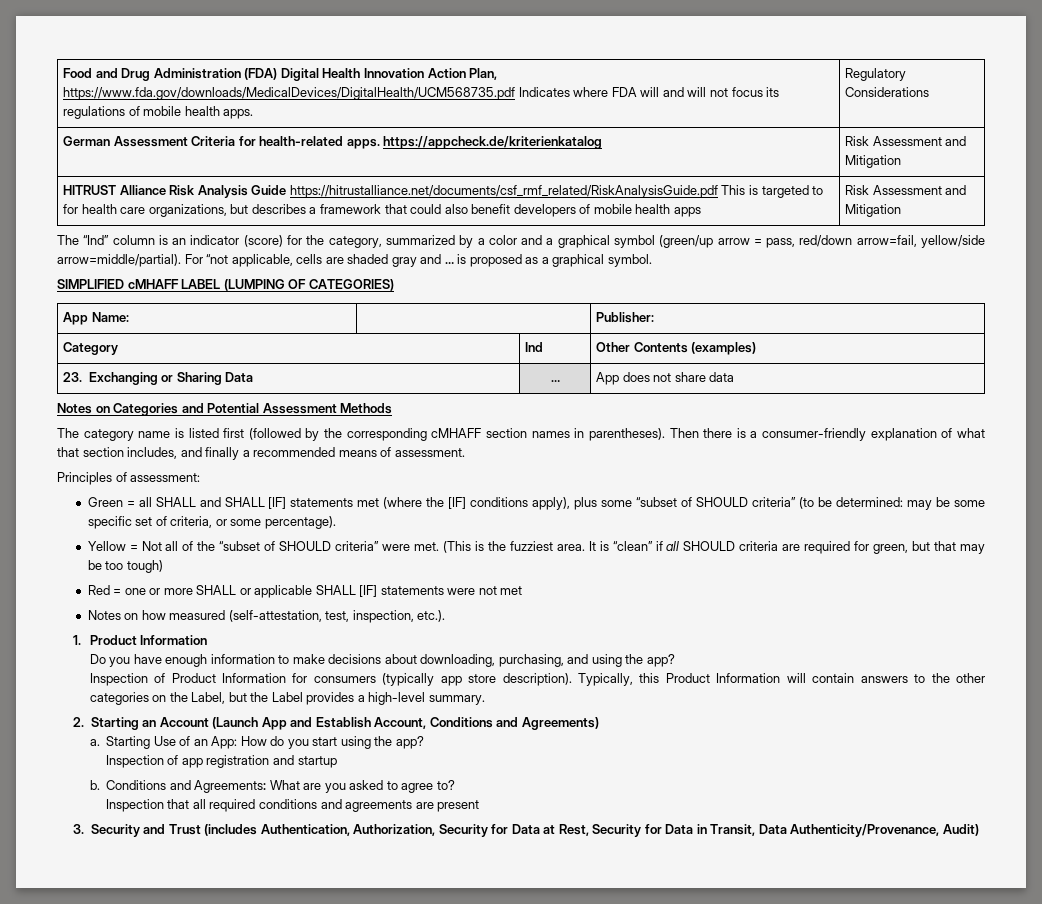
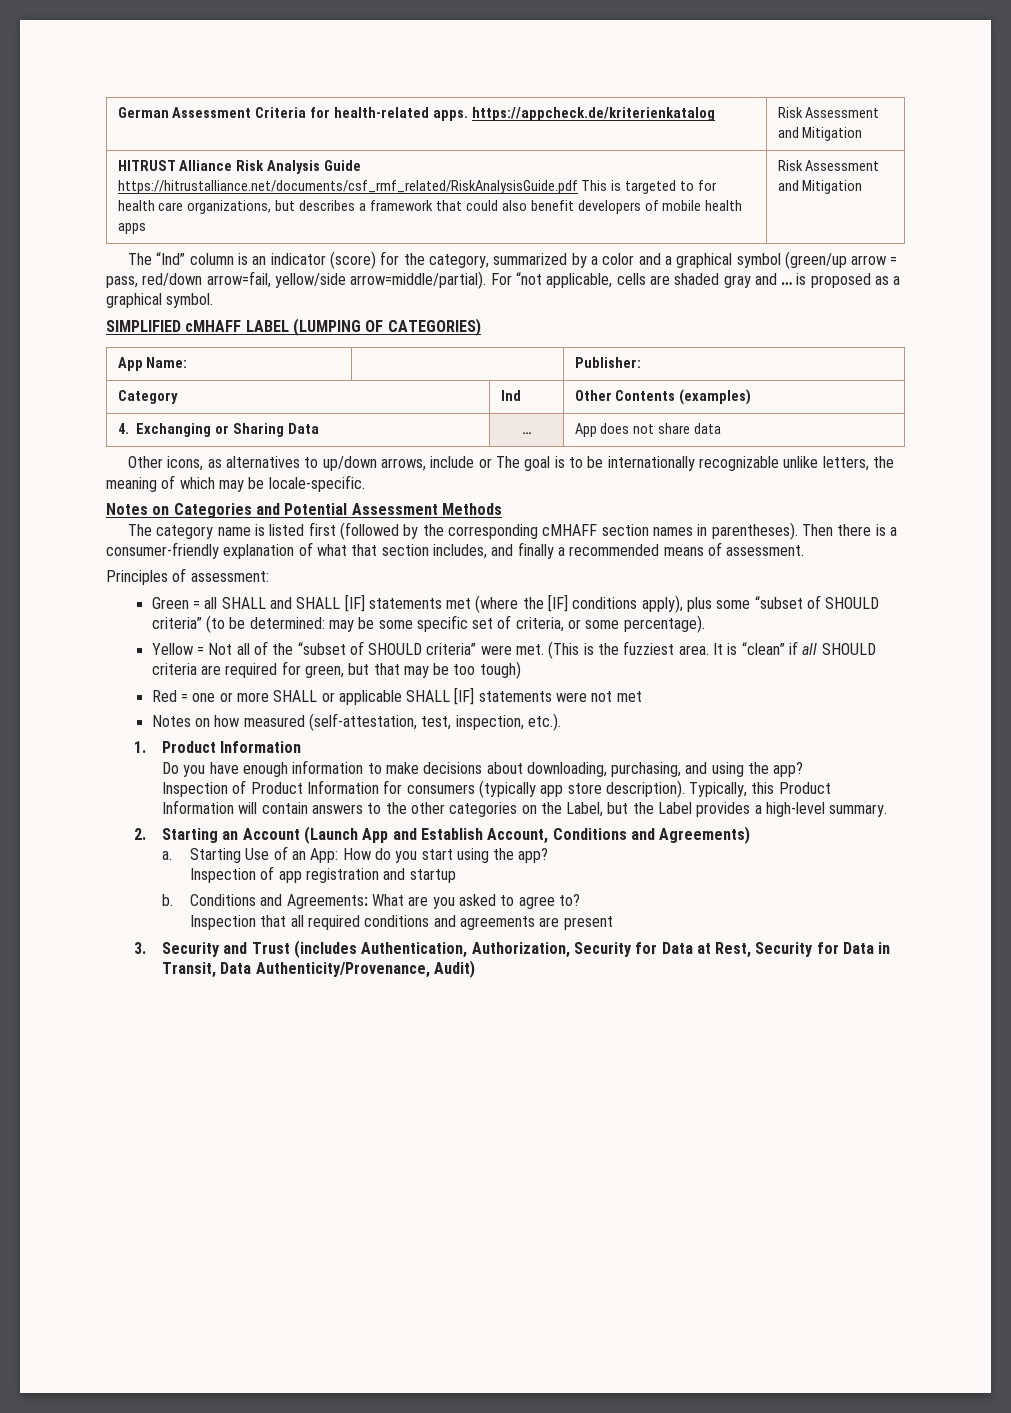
- Food and Drug Administration (FDA) Digital Health Innovation Action Plan, https://www.fda.gov/downloads/MedicalDevices/DigitalHealth/UCM568735.pdf Indicates where FDA will and will not focus its regulations of mobile health apps. | Regulatory Considerations
- 23. Exchanging or Sharing Data | … | App does not share data
+ 4. Exchanging or Sharing Data | … | App does not share data
+ Other icons, as alternatives to up/down arrows, include or The goal is to be internationally recognizable unlike letters, the meaning of which may be locale-specific.

